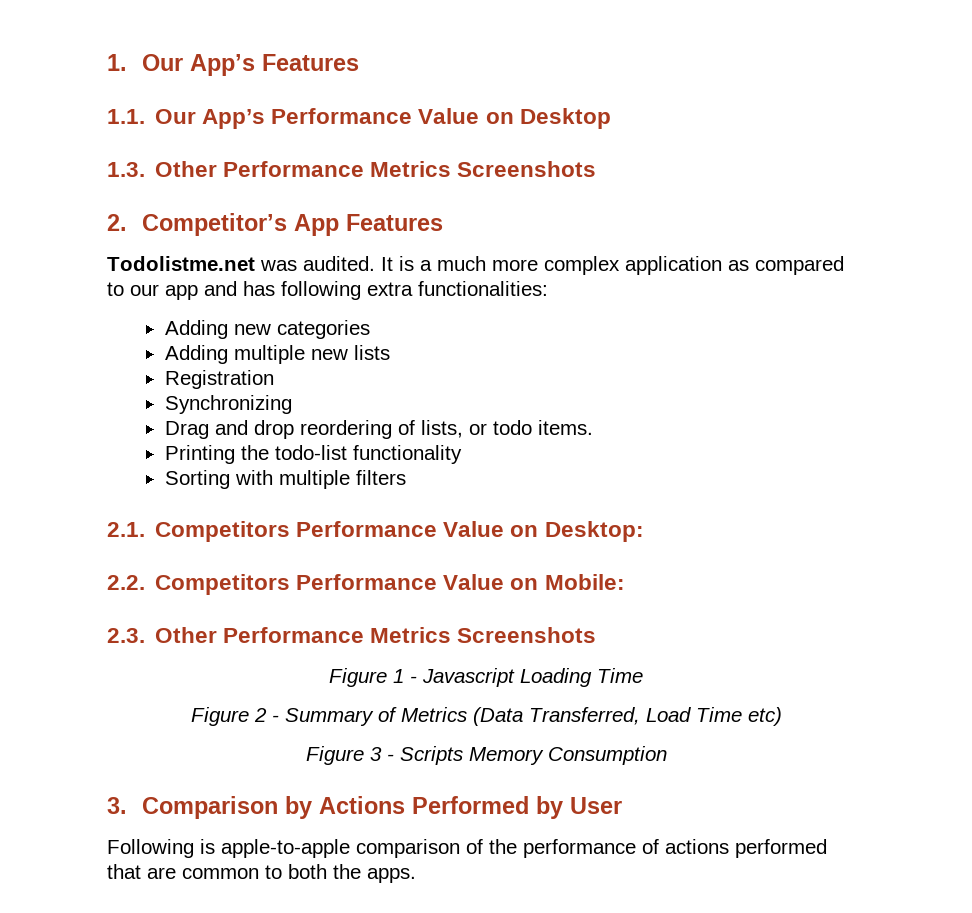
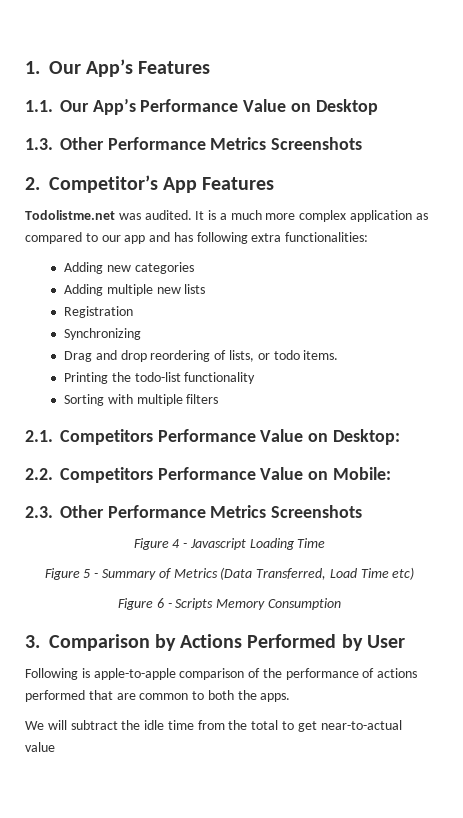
- Figure 1 - Javascript Loading Time
+ Figure 4 - Javascript Loading Time
- Figure 2 - Summary of Metrics (Data Transferred, Load Time etc)
+ Figure 5 - Summary of Metrics (Data Transferred, Load Time etc)
- Figure 3 - Scripts Memory Consumption
+ Figure 6 - Scripts Memory Consumption
+ We will subtract the idle time from the total to get near-to-actual value

